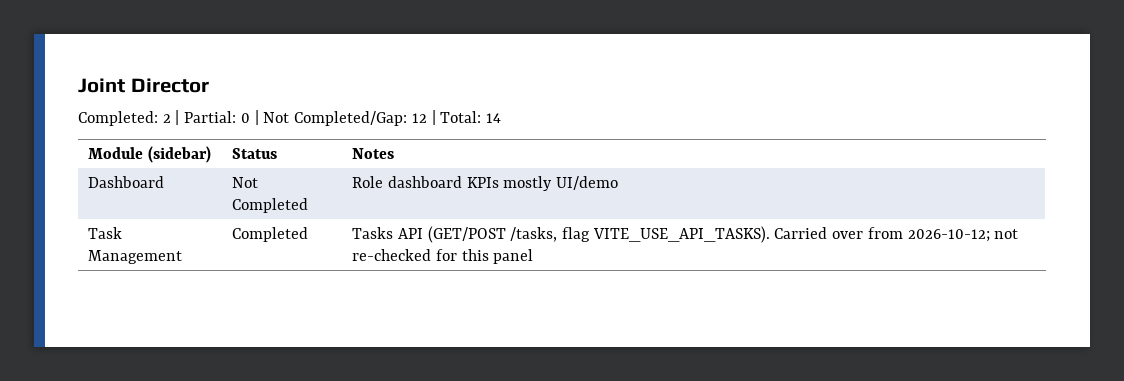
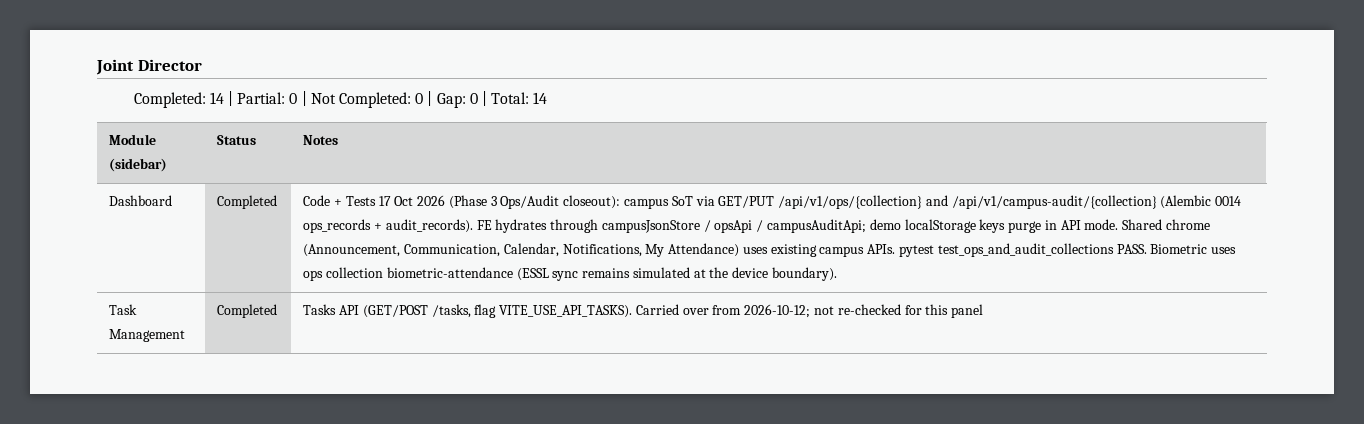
- Completed: 2 | Partial: 0 | Not Completed/Gap: 12 | Total: 14
+ Completed: 14 | Partial: 0 | Not Completed: 0 | Gap: 0 | Total: 14
- Not Completed | Role dashboard KPIs mostly UI/demo
+ Completed | Code + Tests 17 Oct 2026 (Phase 3 Ops/Audit closeout): campus SoT via GET/PUT /api/v1/ops/{collection} and /api/v1/campus-audit/{collection} (Alembic 0014 ops_records + audit_records). FE hydrates through campusJsonStore / opsApi / campusAuditApi; demo localStorage keys purge in API mode. Shared chrome (Announcement, Communication, Calendar, Notifications, My Attendance) uses existing campus APIs. pytest test_ops_and_audit_collections PASS. Biometric uses ops collection biometric-attendance (ESSL sync remains simulated at the device boundary).

